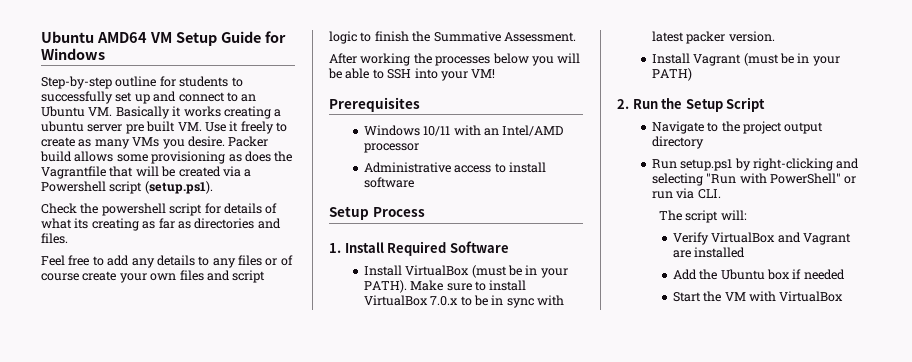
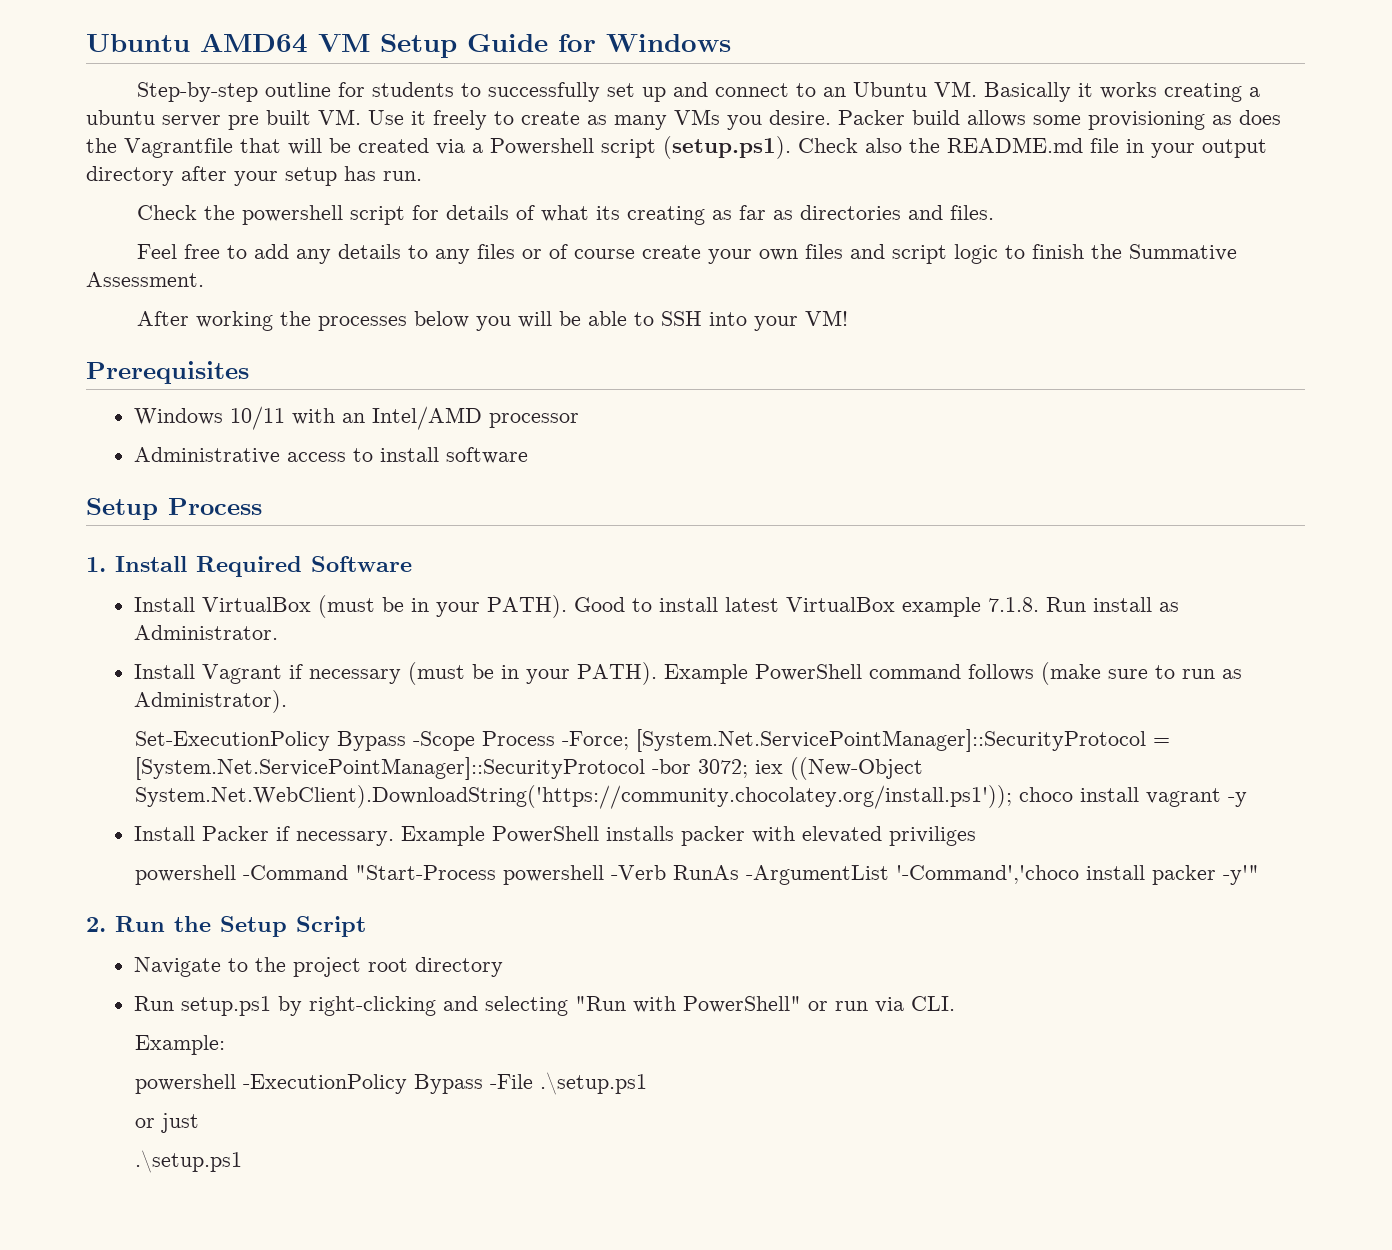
- Packer build allows some provisioning as does the Vagrantfile that will be created via a Powershell script (setup.ps1).
+ Packer build allows some provisioning as does the Vagrantfile that will be created via a Powershell script (setup.ps1). Check also the README.md file in your output directory after your setup has run.
- Make sure to install VirtualBox 7.0.x to be in sync with latest packer version.
+ Good to install latest VirtualBox example 7.1.8. Run install as Administrator.
- Install Vagrant (must be in your PATH)
+ Install Vagrant if necessary (must be in your PATH). Example PowerShell command follows (make sure to run as Administrator).
+ Set-ExecutionPolicy Bypass -Scope Process -Force; [System.Net.ServicePointManager]::SecurityProtocol = [System.Net.ServicePointManager]::SecurityProtocol -bor 3072; iex ((New-Object System.Net.WebClient).DownloadString('https://community.chocolatey.org/install.ps1')); choco install vagrant -y
+ Install Packer if necessary. Example PowerShell installs packer with elevated priviliges
+ powershell -Command "Start-Process powershell -Verb RunAs -ArgumentList '-Command','choco install packer -y'"
- Navigate to the project output directory
+ Navigate to the project root directory
- The script will:
- Verify VirtualBox and Vagrant are installed
- Add the Ubuntu box if needed
- Start the VM with VirtualBox
+ Example:
+ powershell -ExecutionPolicy Bypass -File .\setup.ps1
+ or just
+ .\setup.ps1

